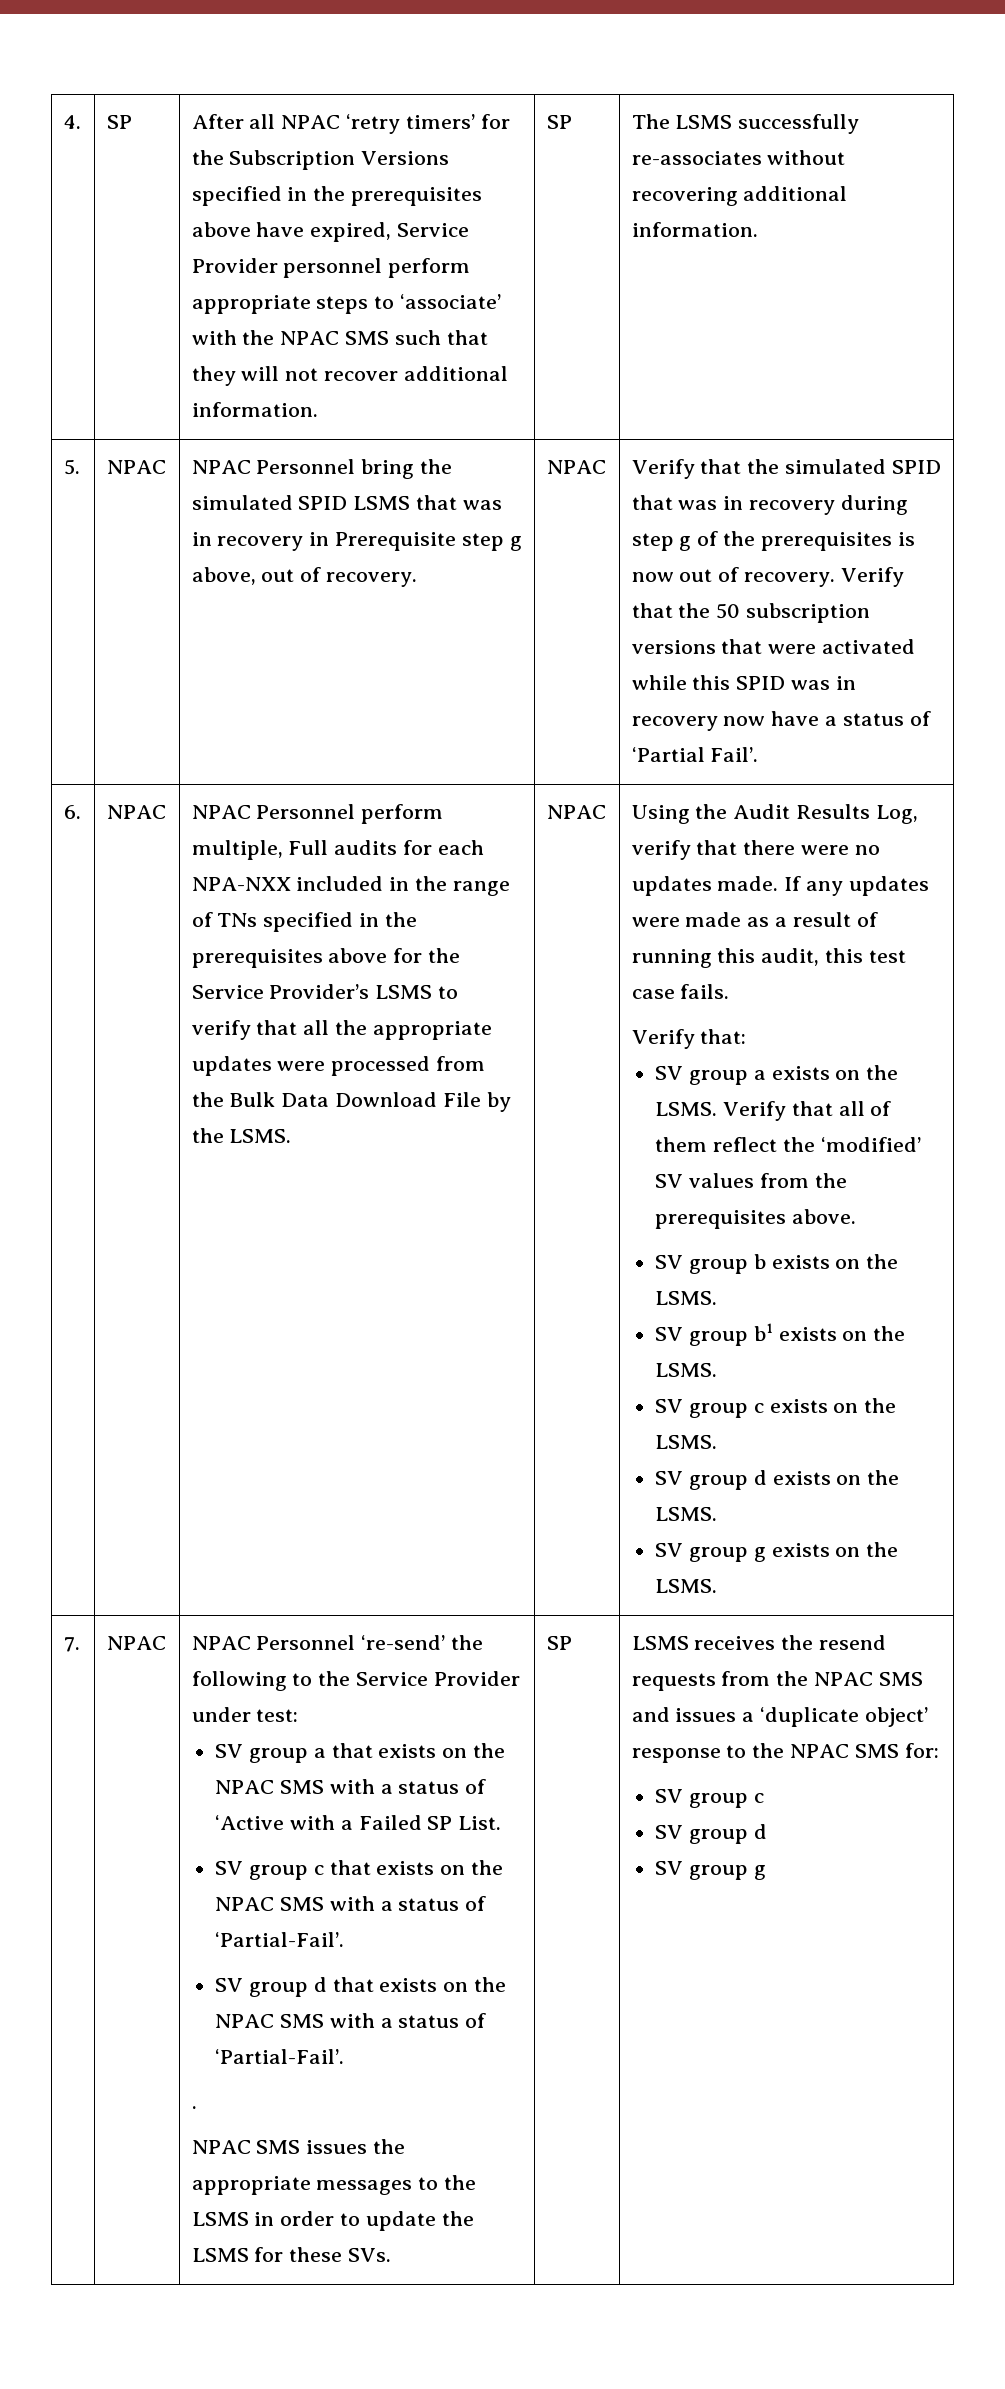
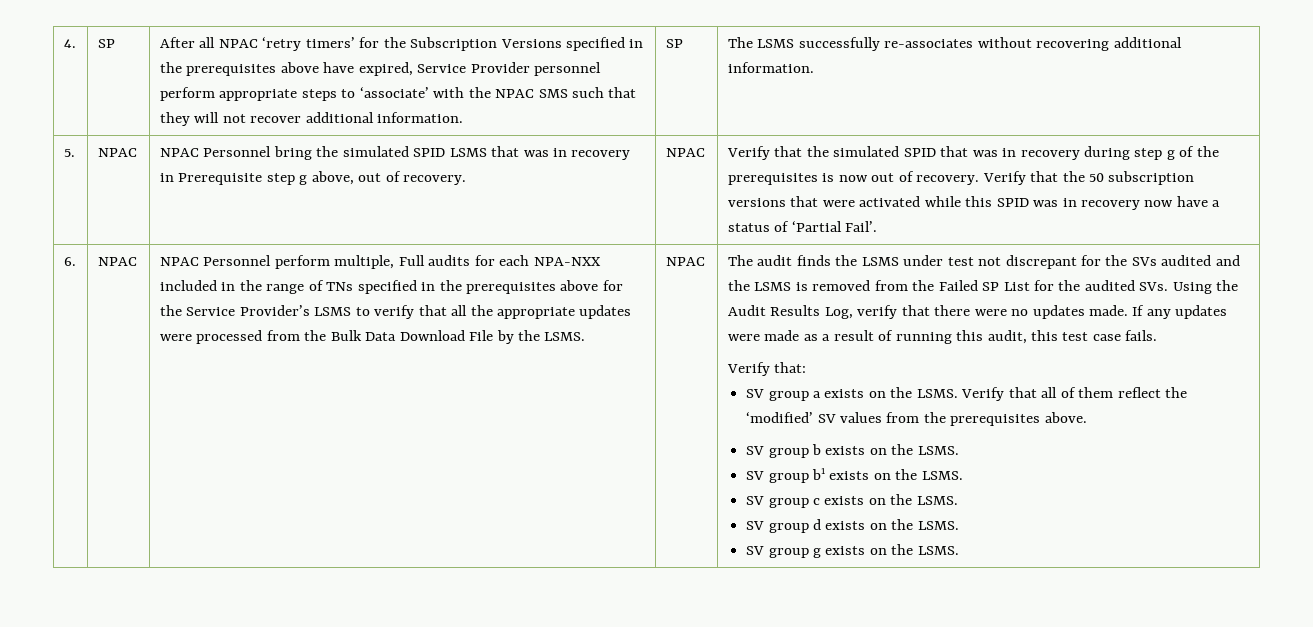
- Using the Audit Results Log, verify that there were no updates made.
+ The audit finds the LSMS under test not discrepant for the SVs audited and the LSMS is removed from the Failed SP List for the audited SVs. Using the Audit Results Log, verify that there were no updates made.
- 7. | NPAC | NPAC Personnel ‘re-send’ the following to the Service Provider under test:
- SV group a that exists on the NPAC SMS with a status of ‘Active with a Failed SP List.
- SV group c that exists on the NPAC SMS with a status of ‘Partial-Fail’.
- SV group d that exists on the NPAC SMS with a status of ‘Partial-Fail’.
- .
- NPAC SMS issues the appropriate messages to the LSMS in order to update the LSMS for these SVs. | SP | LSMS receives the resend requests from the NPAC SMS and issues a ‘duplicate object’ response to the NPAC SMS for:
- SV group c
- SV group d
- SV group g

